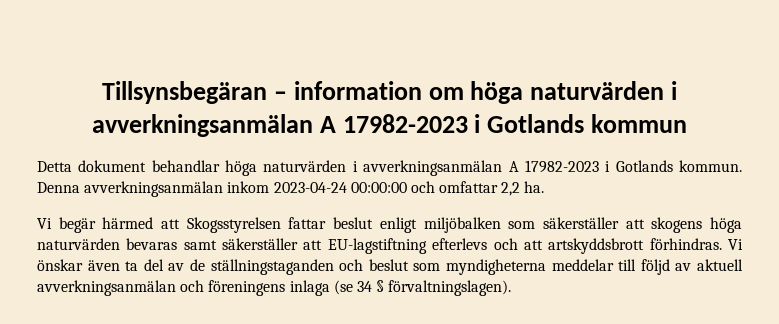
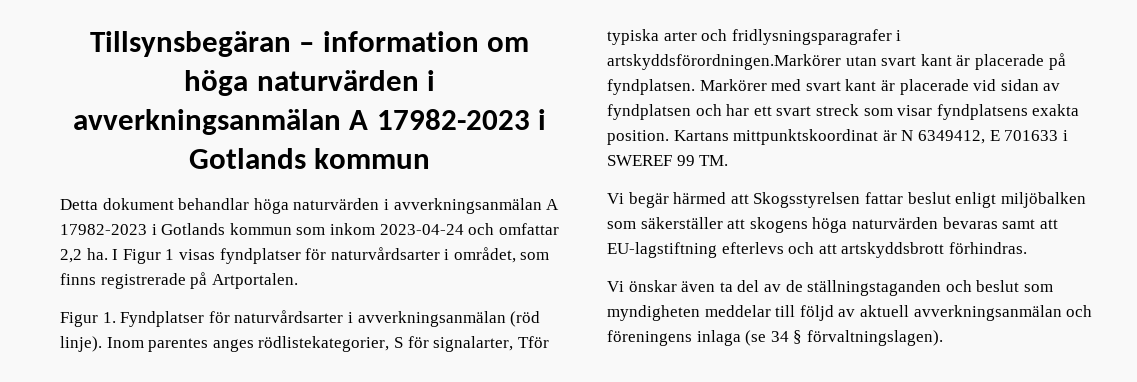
- Detta dokument behandlar höga naturvärden i avverkningsanmälan A 17982-2023 i Gotlands kommun. Denna avverkningsanmälan inkom 2023-04-24 00:00:00 och omfattar 2,2 ha.
+ Detta dokument behandlar höga naturvärden i avverkningsanmälan A 17982-2023 i Gotlands kommun som inkom 2023-04-24 och omfattar 2,2 ha. I Figur 1 visas fyndplatser för naturvårdsarter i området, som finns registrerade på Artportalen.
+ Figur 1. Fyndplatser för naturvårdsarter i avverkningsanmälan (röd linje). Inom parentes anges rödlistekategorier, S för signalarter, Tför typiska arter och fridlysningsparagrafer i artskyddsförordningen.Markörer utan svart kant är placerade på fyndplatsen. Markörer med svart kant är placerade vid sidan av fyndplatsen och har ett svart streck som visar fyndplatsens exakta position. Kartans mittpunktskoordinat är N 6349412, E 701633 i SWEREF 99 TM.
- Vi begär härmed att Skogsstyrelsen fattar beslut enligt miljöbalken som säkerställer att skogens höga naturvärden bevaras samt säkerställer att EU-lagstiftning efterlevs och att artskyddsbrott förhindras. Vi önskar även ta del av de ställningstaganden och beslut som myndigheterna meddelar till följd av aktuell avverkningsanmälan och föreningens inlaga (se 34 § förvaltningslagen).
+ Vi begär härmed att Skogsstyrelsen fattar beslut enligt miljöbalken som säkerställer att skogens höga naturvärden bevaras samt att EU-lagstiftning efterlevs och att artskyddsbrott förhindras.
+ Vi önskar även ta del av de ställningstaganden och beslut som myndigheten meddelar till följd av aktuell avverkningsanmälan och föreningens inlaga (se 34 § förvaltningslagen).

